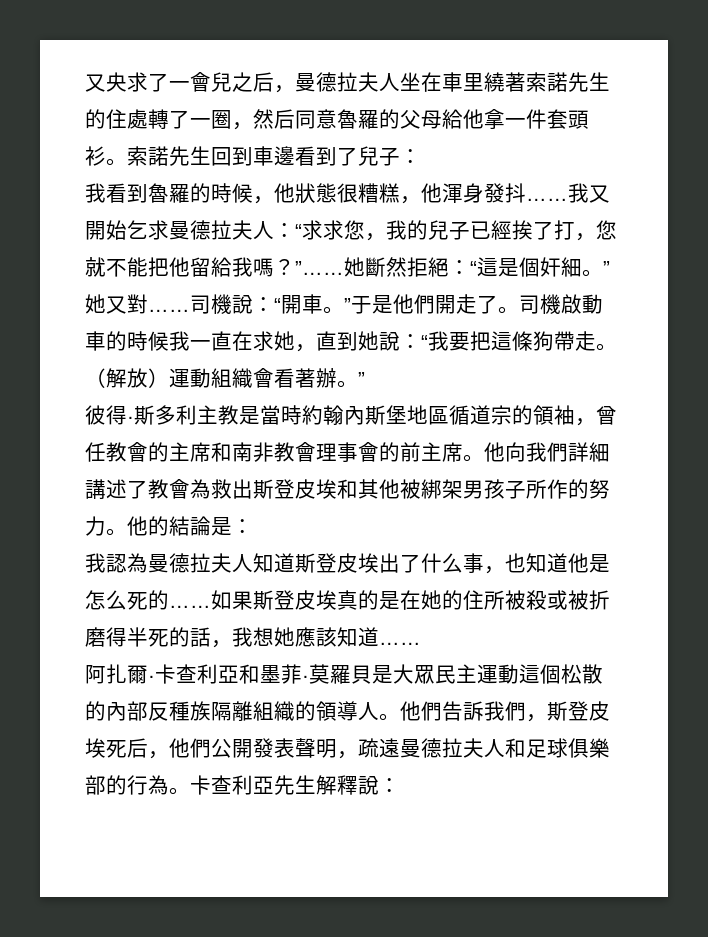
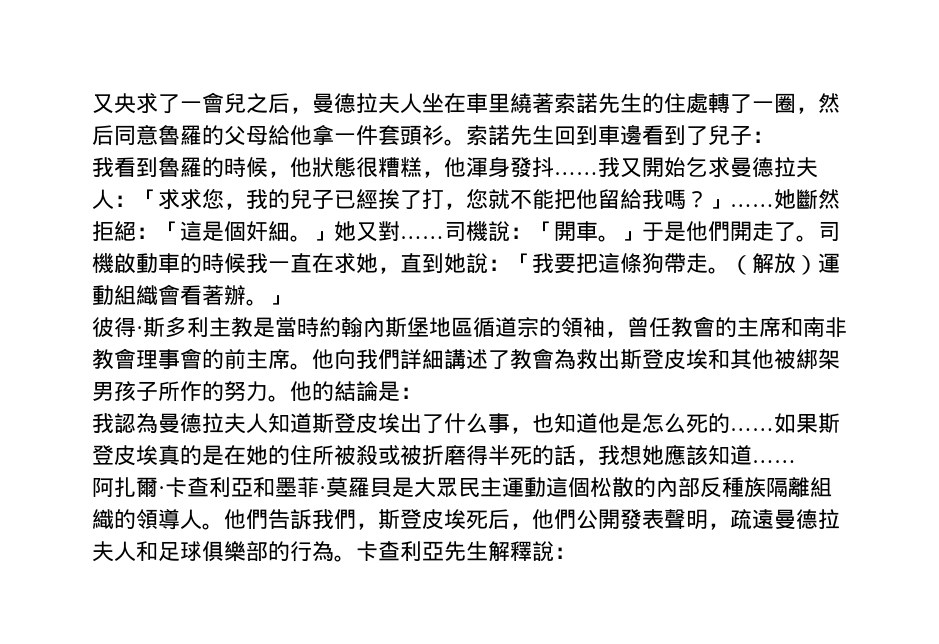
- 我又開始乞求曼德拉夫人：“求求您，我的兒子已經挨了打，您就不能把他留給我嗎？”……
+ 我又開始乞求曼德拉夫人：「求求您，我的兒子已經挨了打，您就不能把他留給我嗎？」……
- 她斷然拒絕：“這是個奸細。”她又對……
+ 她斷然拒絕：「這是個奸細。」她又對……
- 司機說：“開車。”于是他們開走了。
+ 司機說：「開車。」于是他們開走了。
- 司機啟動車的時候我一直在求她，直到她說：“我要把這條狗帶走。
+ 司機啟動車的時候我一直在求她，直到她說：「我要把這條狗帶走。
- （解放）運動組織會看著辦。”
+ （解放）運動組織會看著辦。」

